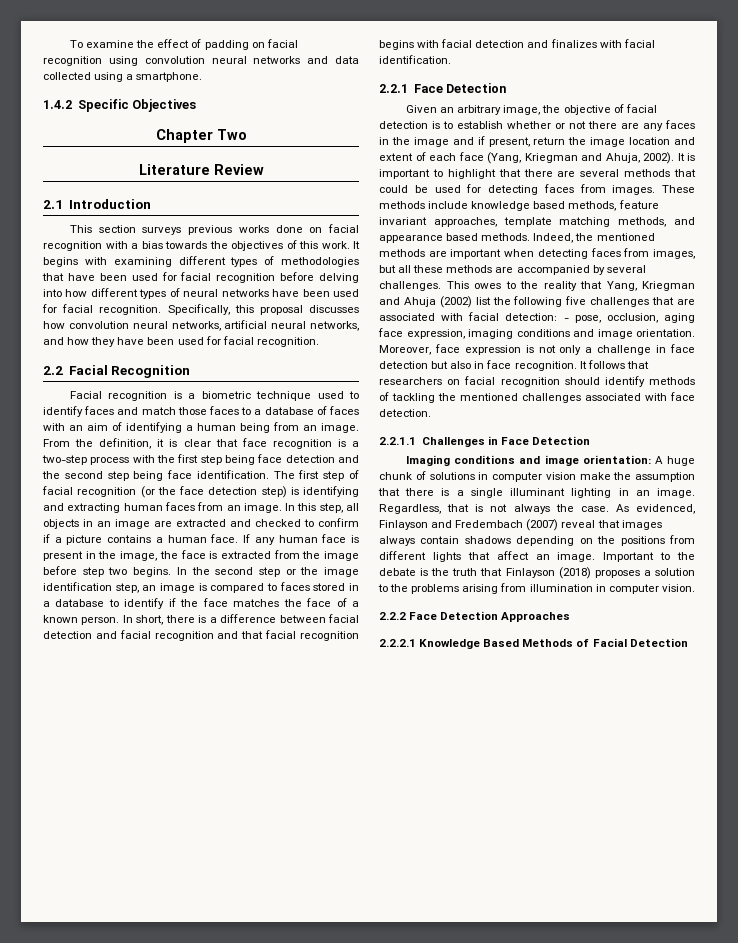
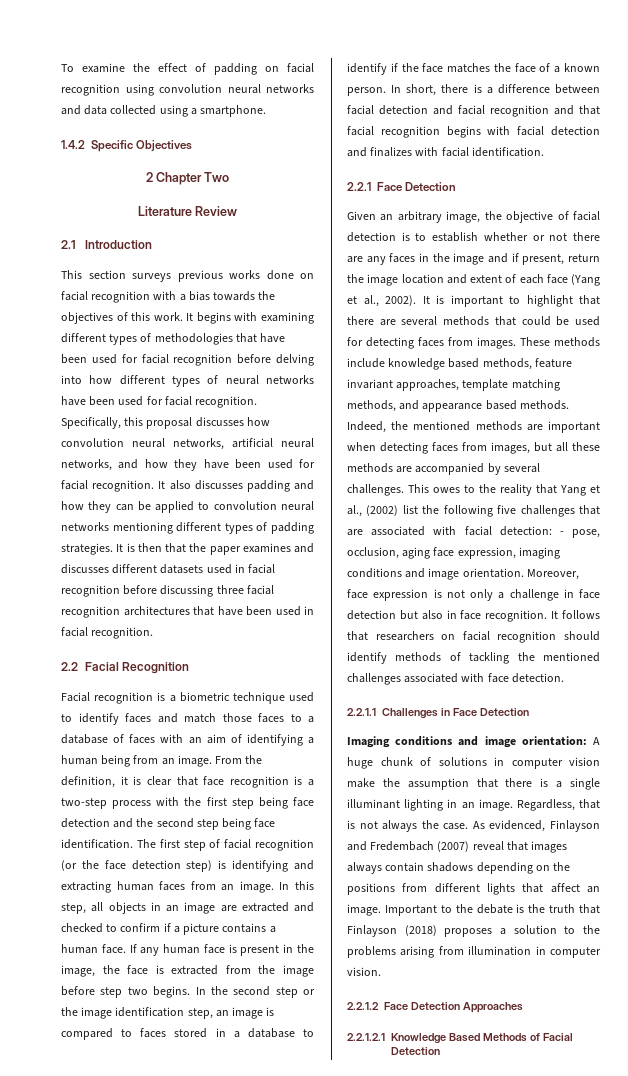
- Chapter Two
+ 2 Chapter Two
+ It also discusses padding and how they can be applied to convolution neural networks mentioning different types of padding strategies. It is then that the paper examines and discusses different datasets used in facial recognition before discussing three facial recognition architectures that have been used in facial recognition.
- Given an arbitrary image, the objective of facial detection is to establish whether or not there are any faces in the image and if present, return the image location and extent of each face (Yang, Kriegman and Ahuja, 2002).
+ Given an arbitrary image, the objective of facial detection is to establish whether or not there are any faces in the image and if present, return the image location and extent of each face (Yang et al., 2002).
- This owes to the reality that Yang, Kriegman and Ahuja (2002) list the following five challenges that are associated with facial detection: - pose, occlusion, aging face expression, imaging conditions and image orientation.
+ This owes to the reality that Yang et al., (2002) list the following five challenges that are associated with facial detection: - pose, occlusion, aging face expression, imaging conditions and image orientation.
- 2.2.2 Face Detection Approaches
+ 2.2.1.2 Face Detection Approaches
- 2.2.2.1 Knowledge Based Methods of Facial Detection
+ 2.2.1.2.1 Knowledge Based Methods of Facial Detection

